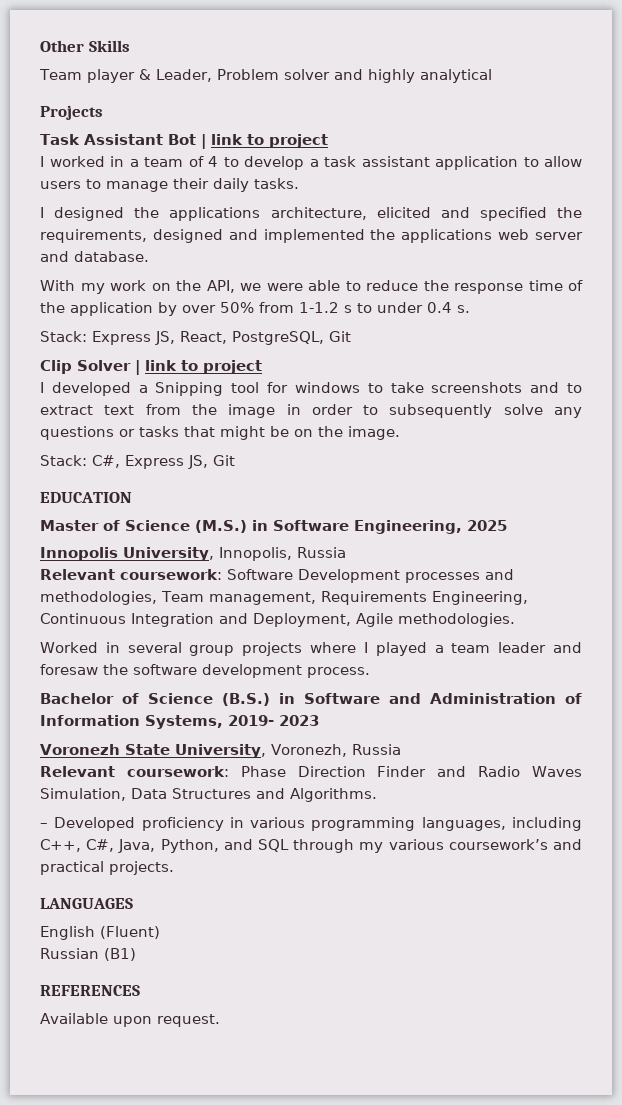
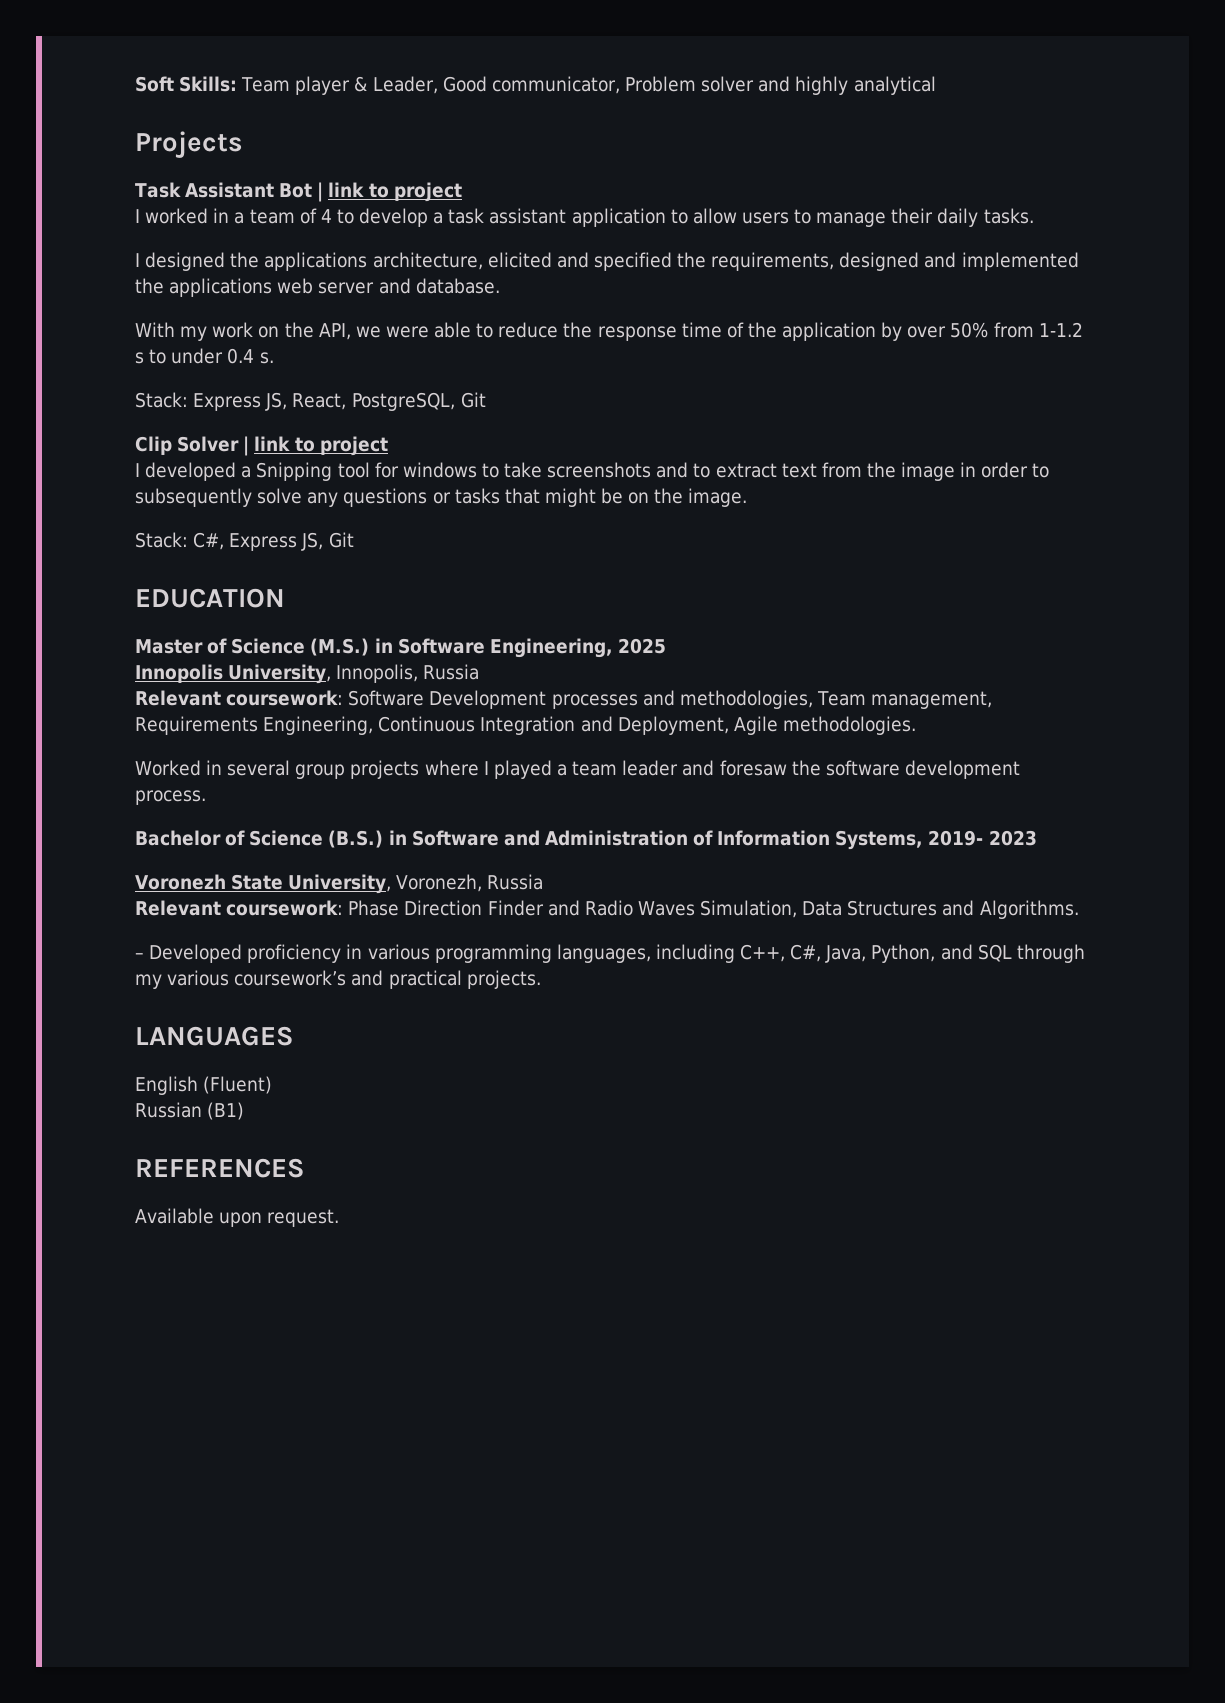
- Other Skills
- Team player & Leader, Problem solver and highly analytical
+ Soft Skills: Team player & Leader, Good communicator, Problem solver and highly analytical

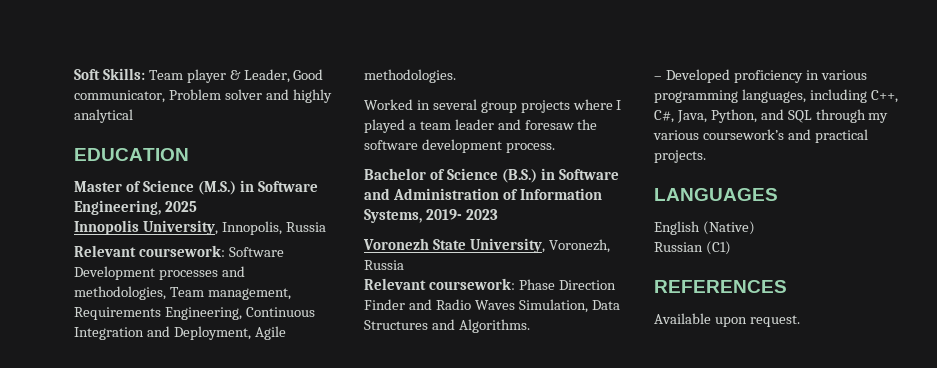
- Projects
- Task Assistant Bot | link to project
- I worked in a team of 4 to develop a task assistant application to allow users to manage their daily tasks.
- I designed the applications architecture, elicited and specified the requirements, designed and implemented the applications web server and database.
- With my work on the API, we were able to reduce the response time of the application by over 50% from 1-1.2 s to under 0.4 s.
- Stack: Express JS, React, PostgreSQL, Git
- Clip Solver | link to project
- I developed a Snipping tool for windows to take screenshots and to extract text from the image in order to subsequently solve any questions or tasks that might be on the image.
- Stack: C#, Express JS, Git
- English (Fluent)
+ English (Native)
- Russian (B1)
+ Russian (C1)

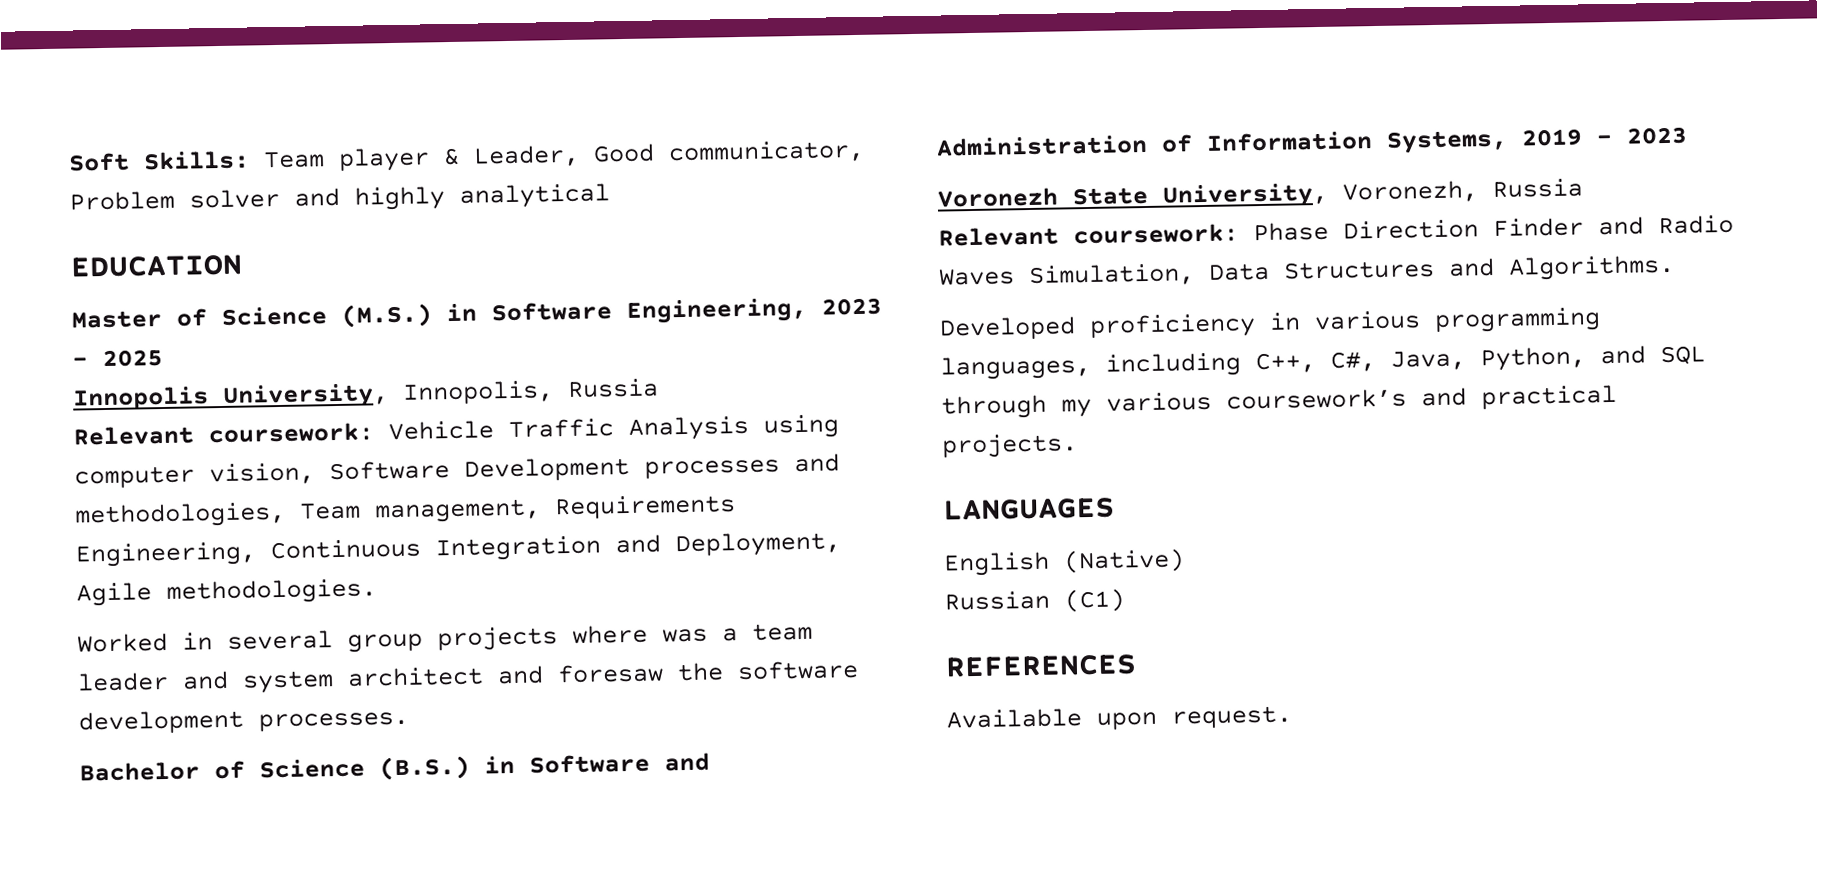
- Master of Science (M.S.) in Software Engineering, 2025
+ Master of Science (M.S.) in Software Engineering, 2023 – 2025
- Relevant coursework: Software Development processes and methodologies, Team management, Requirements Engineering, Continuous Integration and Deployment, Agile methodologies.
+ Relevant coursework: Vehicle Traffic Analysis using computer vision, Software Development processes and methodologies, Team management, Requirements Engineering, Continuous Integration and Deployment, Agile methodologies.
- Worked in several group projects where I played a team leader and foresaw the software development process.
+ Worked in several group projects where was a team leader and system architect and foresaw the software development processes.
- Bachelor of Science (B.S.) in Software and Administration of Information Systems, 2019- 2023
+ Bachelor of Science (B.S.) in Software and Administration of Information Systems, 2019 - 2023
- – Developed proficiency in various programming languages, including C++, C#, Java, Python, and SQL through my various coursework’s and practical projects.
+ Developed proficiency in various programming languages, including C++, C#, Java, Python, and SQL through my various coursework’s and practical projects.

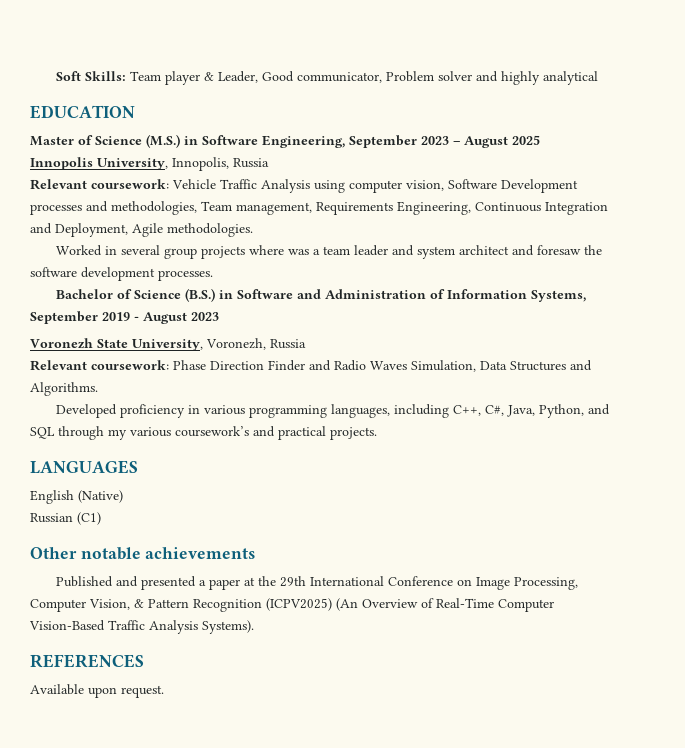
- Master of Science (M.S.) in Software Engineering, 2023 – 2025
+ Master of Science (M.S.) in Software Engineering, September 2023 – August 2025
- Bachelor of Science (B.S.) in Software and Administration of Information Systems, 2019 - 2023
+ Bachelor of Science (B.S.) in Software and Administration of Information Systems, September 2019 - August 2023
+ Other notable achievements
+ Published and presented a paper at the 29th International Conference on Image Processing, Computer Vision, & Pattern Recognition (ICPV2025) (An Overview of Real-Time Computer Vision-Based Traffic Analysis Systems).

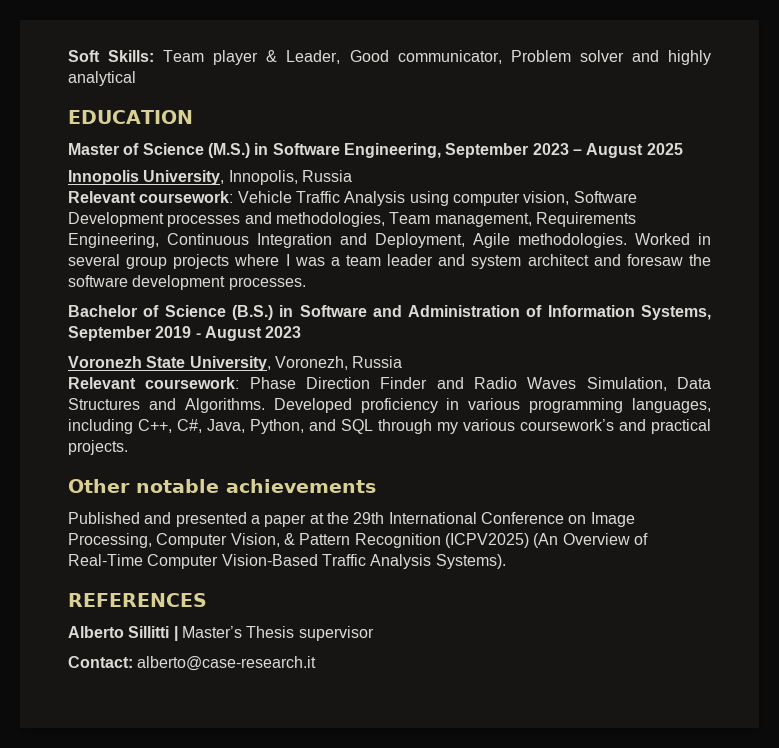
- Relevant coursework: Vehicle Traffic Analysis using computer vision, Software Development processes and methodologies, Team management, Requirements Engineering, Continuous Integration and Deployment, Agile methodologies.
- Worked in several group projects where was a team leader and system architect and foresaw the software development processes.
+ Relevant coursework: Vehicle Traffic Analysis using computer vision, Software Development processes and methodologies, Team management, Requirements Engineering, Continuous Integration and Deployment, Agile methodologies. Worked in several group projects where I was a team leader and system architect and foresaw the software development processes.
- Relevant coursework: Phase Direction Finder and Radio Waves Simulation, Data Structures and Algorithms.
- Developed proficiency in various programming languages, including C++, C#, Java, Python, and SQL through my various coursework’s and practical projects.
+ Relevant coursework: Phase Direction Finder and Radio Waves Simulation, Data Structures and Algorithms. Developed proficiency in various programming languages, including C++, C#, Java, Python, and SQL through my various coursework’s and practical projects.
- LANGUAGES
- English (Native)
- Russian (C1)
- Available upon request.
+ Alberto Sillitti | Master’s Thesis supervisor
+ Contact: alberto@case-research.it

